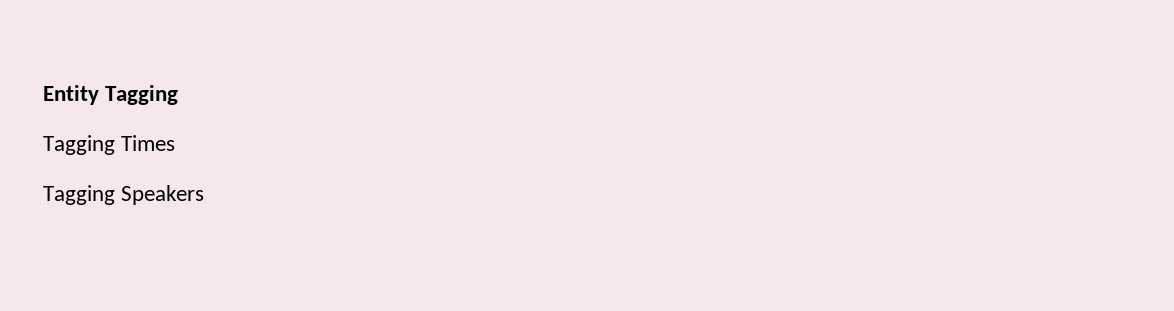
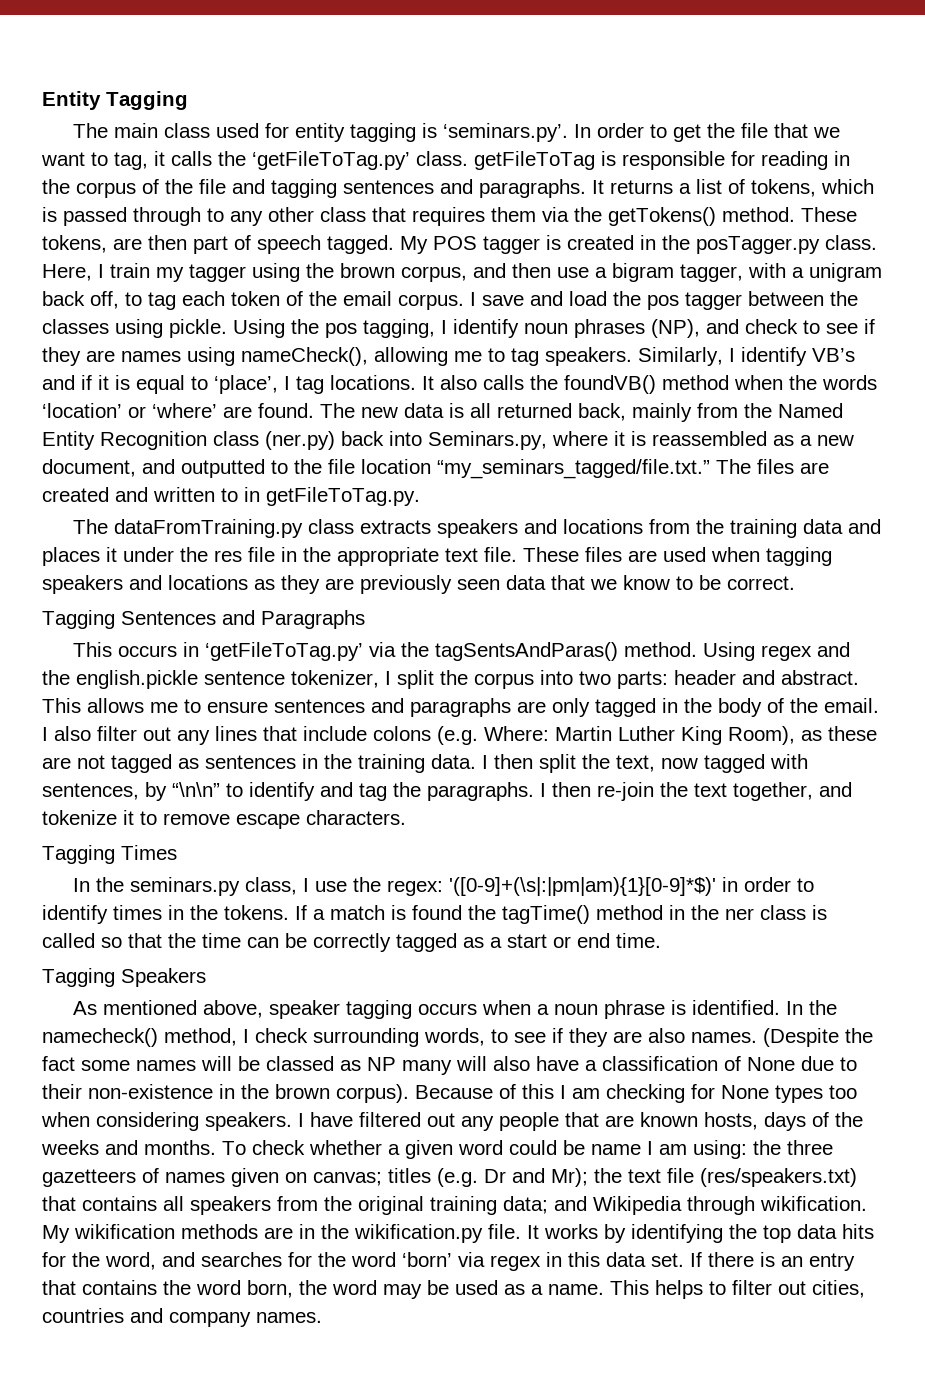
+ The main class used for entity tagging is ‘seminars.py’. In order to get the file that we want to tag, it calls the ‘getFileToTag.py’ class. getFileToTag is responsible for reading in the corpus of the file and tagging sentences and paragraphs. It returns a list of tokens, which is passed through to any other class that requires them via the getTokens() method. These tokens, are then part of speech tagged. My POS tagger is created in the posTagger.py class. Here, I train my tagger using the brown corpus, and then use a bigram tagger, with a unigram back off, to tag each token of the email corpus. I save and load the pos tagger between the classes using pickle. Using the pos tagging, I identify noun phrases (NP), and check to see if they are names using nameCheck(), allowing me to tag speakers. Similarly, I identify VB’s and if it is equal to ‘place’, I tag locations. It also calls the foundVB() method when the words ‘location’ or ‘where’ are found. The new data is all returned back, mainly from the Named Entity Recognition class (ner.py) back into Seminars.py, where it is reassembled as a new document, and outputted to the file location “my_seminars_tagged/file.txt.” The files are created and written to in getFileToTag.py.
+ The dataFromTraining.py class extracts speakers and locations from the training data and places it under the res file in the appropriate text file. These files are used when tagging speakers and locations as they are previously seen data that we know to be correct.
+ Tagging Sentences and Paragraphs
+ This occurs in ‘getFileToTag.py’ via the tagSentsAndParas() method. Using regex and the english.pickle sentence tokenizer, I split the corpus into two parts: header and abstract. This allows me to ensure sentences and paragraphs are only tagged in the body of the email. I also filter out any lines that include colons (e.g. Where: Martin Luther King Room), as these are not tagged as sentences in the training data. I then split the text, now tagged with sentences, by “\n\n” to identify and tag the paragraphs. I then re-join the text together, and tokenize it to remove escape characters.
  Tagging Times
+ In the seminars.py class, I use the regex: '([0-9]+(\s|:|pm|am){1}[0-9]*$)' in order to identify times in the tokens. If a match is found the tagTime() method in the ner class is called so that the time can be correctly tagged as a start or end time.
  Tagging Speakers
+ As mentioned above, speaker tagging occurs when a noun phrase is identified. In the namecheck() method, I check surrounding words, to see if they are also names. (Despite the fact some names will be classed as NP many will also have a classification of None due to their non-existence in the brown corpus). Because of this I am checking for None types too when considering speakers. I have filtered out any people that are known hosts, days of the weeks and months. To check whether a given word could be name I am using: the three gazetteers of names given on canvas; titles (e.g. Dr and Mr); the text file (res/speakers.txt) that contains all speakers from the original training data; and Wikipedia through wikification. My wikification methods are in the wikification.py file. It works by identifying the top data hits for the word, and searches for the word ‘born’ via regex in this data set. If there is an entry that contains the word born, the word may be used as a name. This helps to filter out cities, countries and company names.

